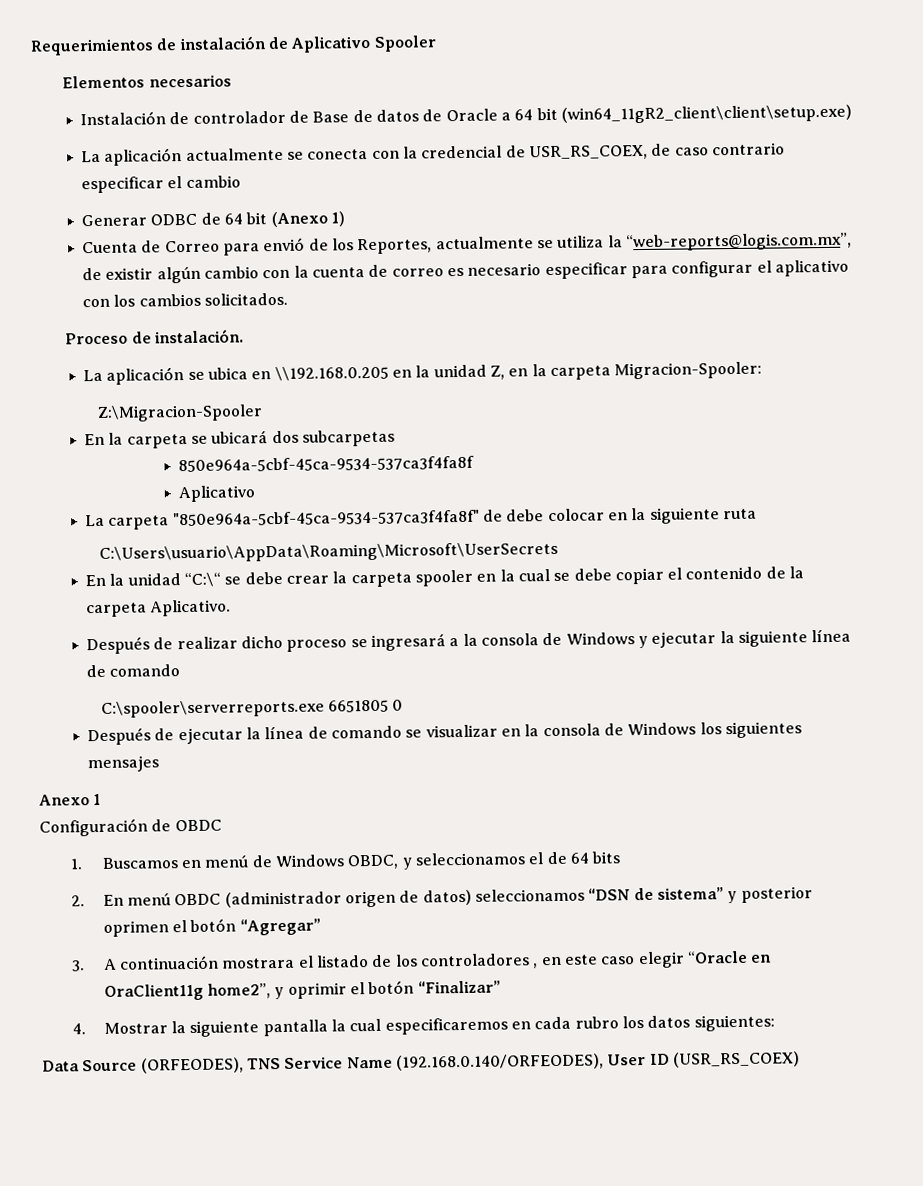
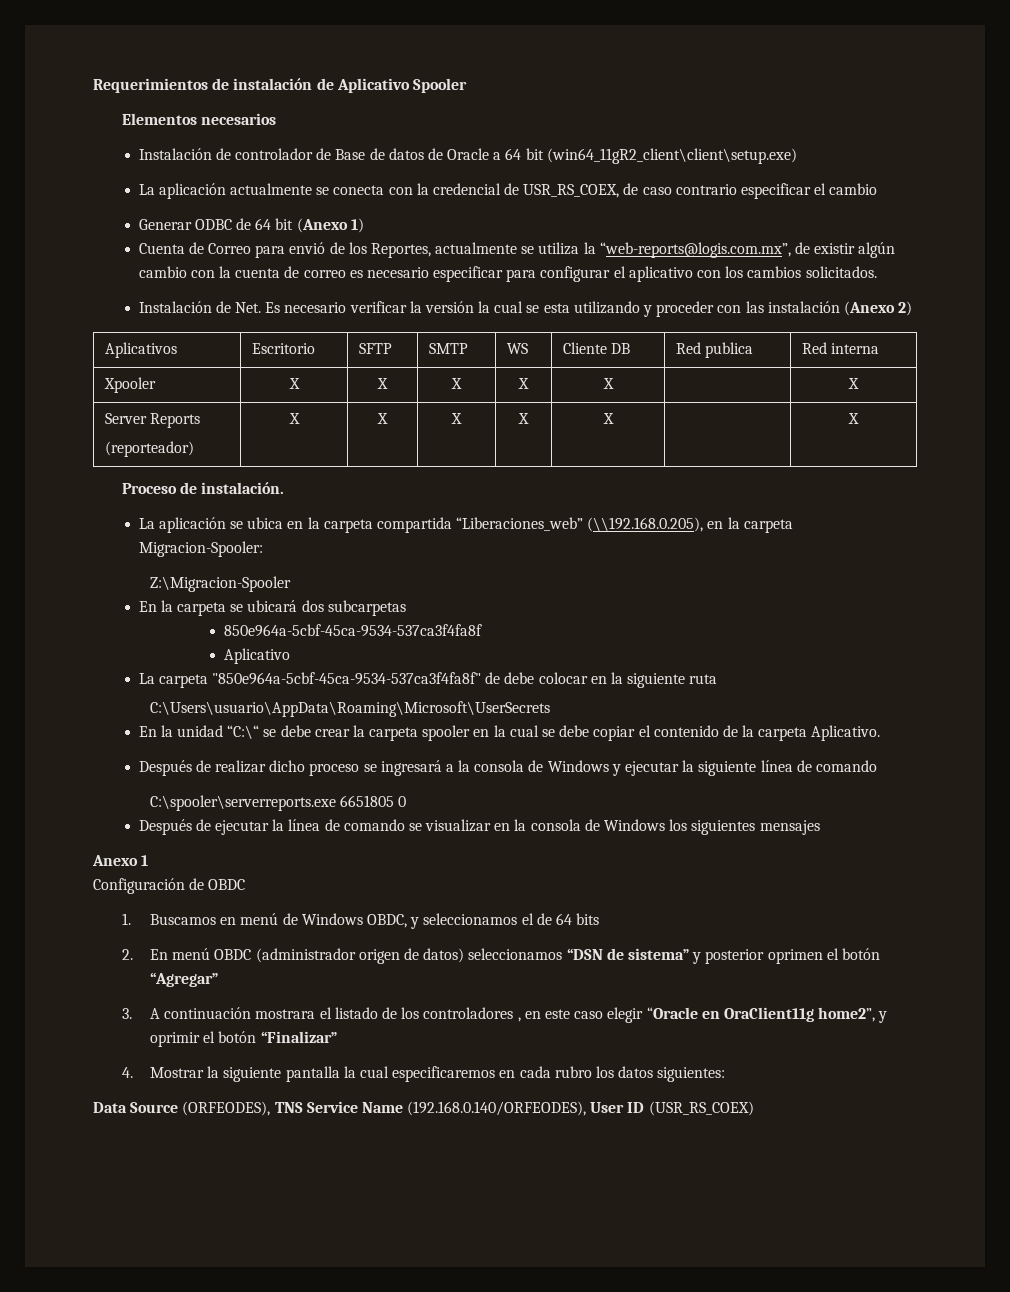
+ Instalación de Net. Es necesario verificar la versión la cual se esta utilizando y proceder con las instalación (Anexo 2)
+ Aplicativos | Escritorio | SFTP | SMTP | WS | Cliente DB | Red publica | Red interna
+ Xpooler | X | X | X | X | X | | X
+ Server Reports
+ (reporteador) | X | X | X | X | X | | X
- La aplicación se ubica en \\192.168.0.205 en la unidad Z, en la carpeta Migracion-Spooler:
+ La aplicación se ubica en la carpeta compartida “Liberaciones_web” (\\192.168.0.205), en la carpeta Migracion-Spooler:

